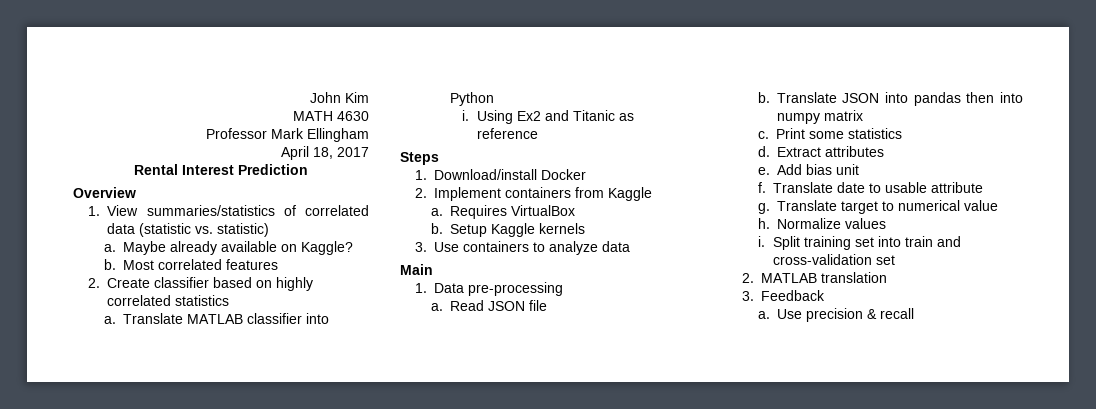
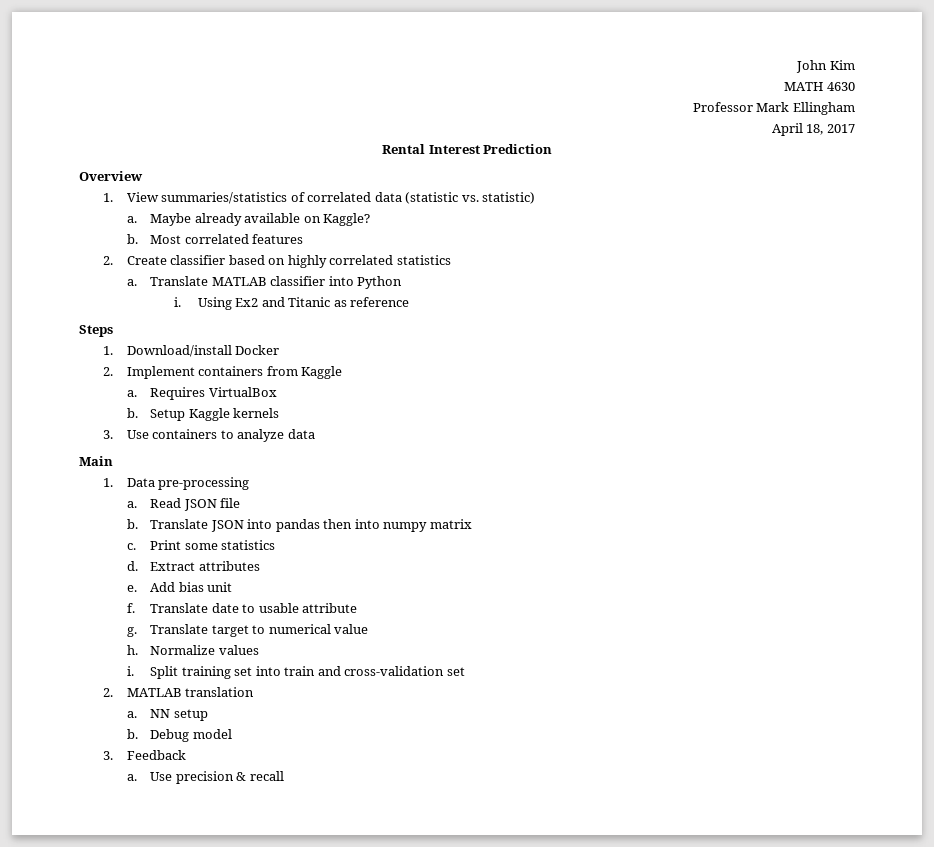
+ a. NN setup
+ b. Debug model

